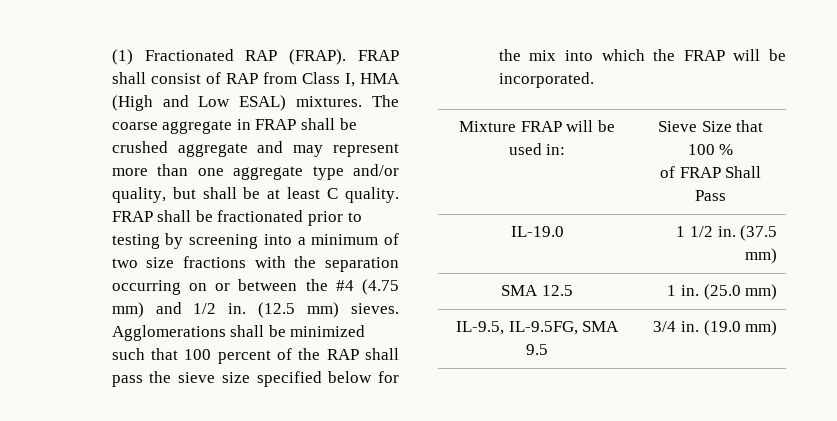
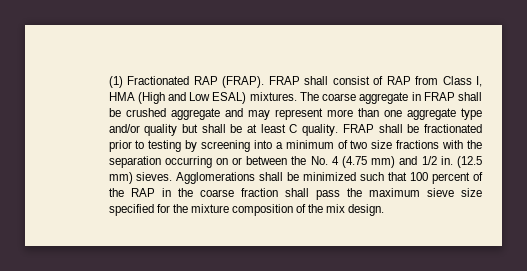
- The coarse aggregate in FRAP shall be crushed aggregate and may represent more than one aggregate type and/or quality, but shall be at least C quality.
+ The coarse aggregate in FRAP shall be crushed aggregate and may represent more than one aggregate type and/or quality but shall be at least C quality.
- FRAP shall be fractionated prior to testing by screening into a minimum of two size fractions with the separation occurring on or between the #4 (4.75 mm) and 1/2 in.
+ FRAP shall be fractionated prior to testing by screening into a minimum of two size fractions with the separation occurring on or between the No. 4 (4.75 mm) and 1/2 in.
- Agglomerations shall be minimized such that 100 percent of the RAP shall pass the sieve size specified below for the mix into which the FRAP will be incorporated.
- Mixture FRAP will be used in: | Sieve Size that 100 %
- of FRAP Shall Pass
- IL-19.0 | 1 1/2 in. (37.5 mm)
- SMA 12.5 | 1 in. (25.0 mm)
- IL-9.5, IL-9.5FG, SMA 9.5 | 3/4 in. (19.0 mm)
+ Agglomerations shall be minimized such that 100 percent of the RAP in the coarse fraction shall pass the maximum sieve size specified for the mixture composition of the mix design.

